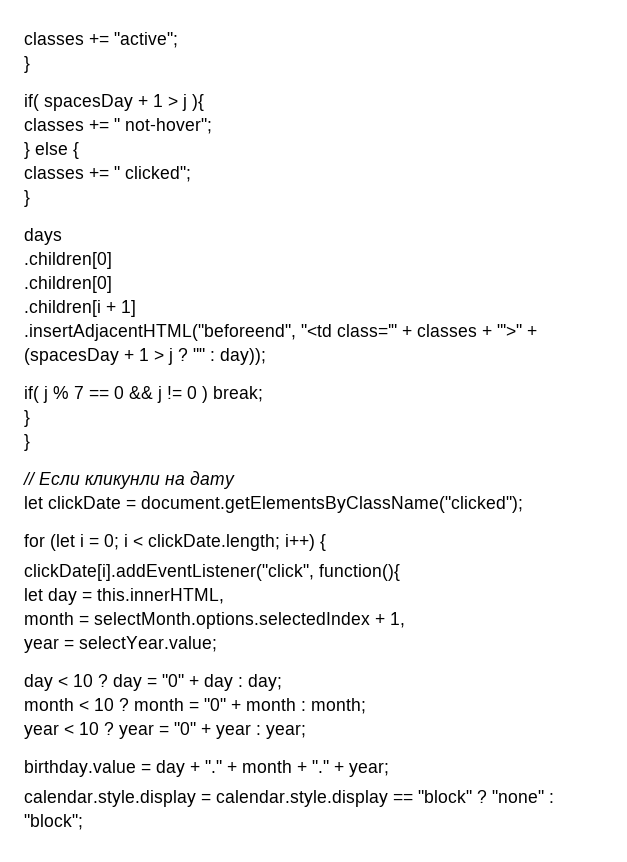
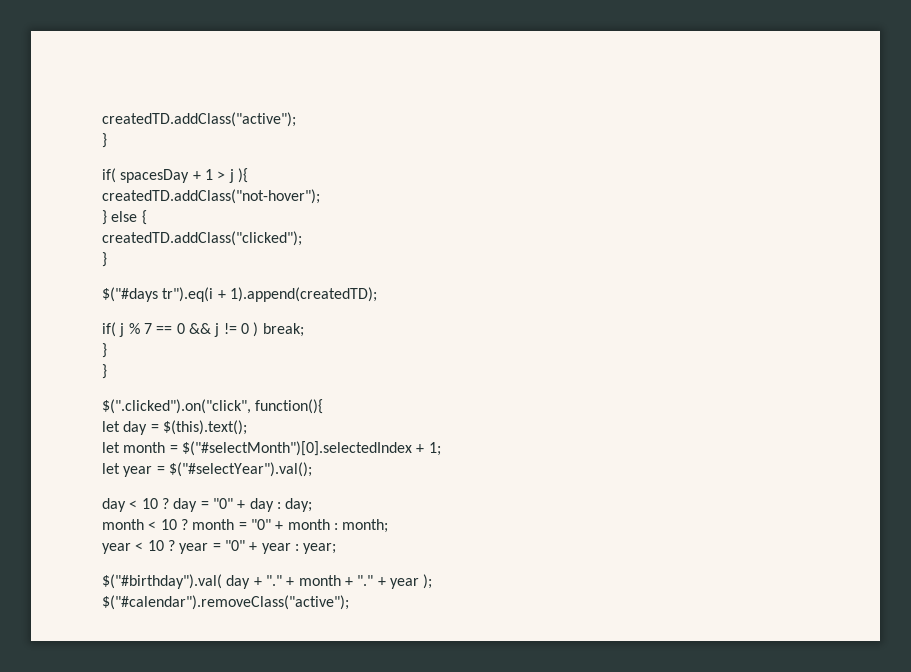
- classes += "active";
+ createdTD.addClass("active");
- classes += " not-hover";
+ createdTD.addClass("not-hover");
- classes += " clicked";
+ createdTD.addClass("clicked");
  }
- days
- .children[0]
- .children[0]
- .children[i + 1]
- .insertAdjacentHTML("beforeend", "<td class='" + classes + "'>" + (spacesDay + 1 > j ? "" : day));
+ $("#days tr").eq(i + 1).append(createdTD);
- // Если кликунли на дату
- let clickDate = document.getElementsByClassName("clicked");
- for (let i = 0; i < clickDate.length; i++) {
- clickDate[i].addEventListener("click", function(){
- let day = this.innerHTML,
- month = selectMonth.options.selectedIndex + 1,
- year = selectYear.value;
+ $(".clicked").on("click", function(){
+ let day = $(this).text();
+ let month = $("#selectMonth")[0].selectedIndex + 1;
+ let year = $("#selectYear").val();
- birthday.value = day + "."
+ $("#birthday").val( day + "."
- + year;
- calendar.style.display = calendar.style.display == "block" ? "none" : "block";
+ + year );
+ $("#calendar").removeClass("active");

